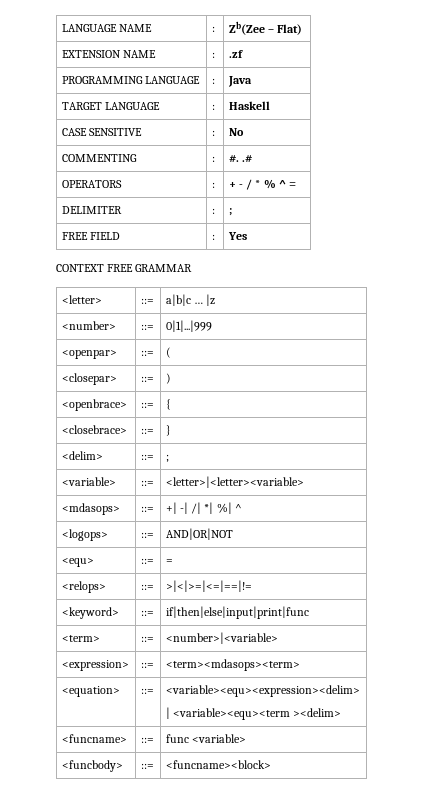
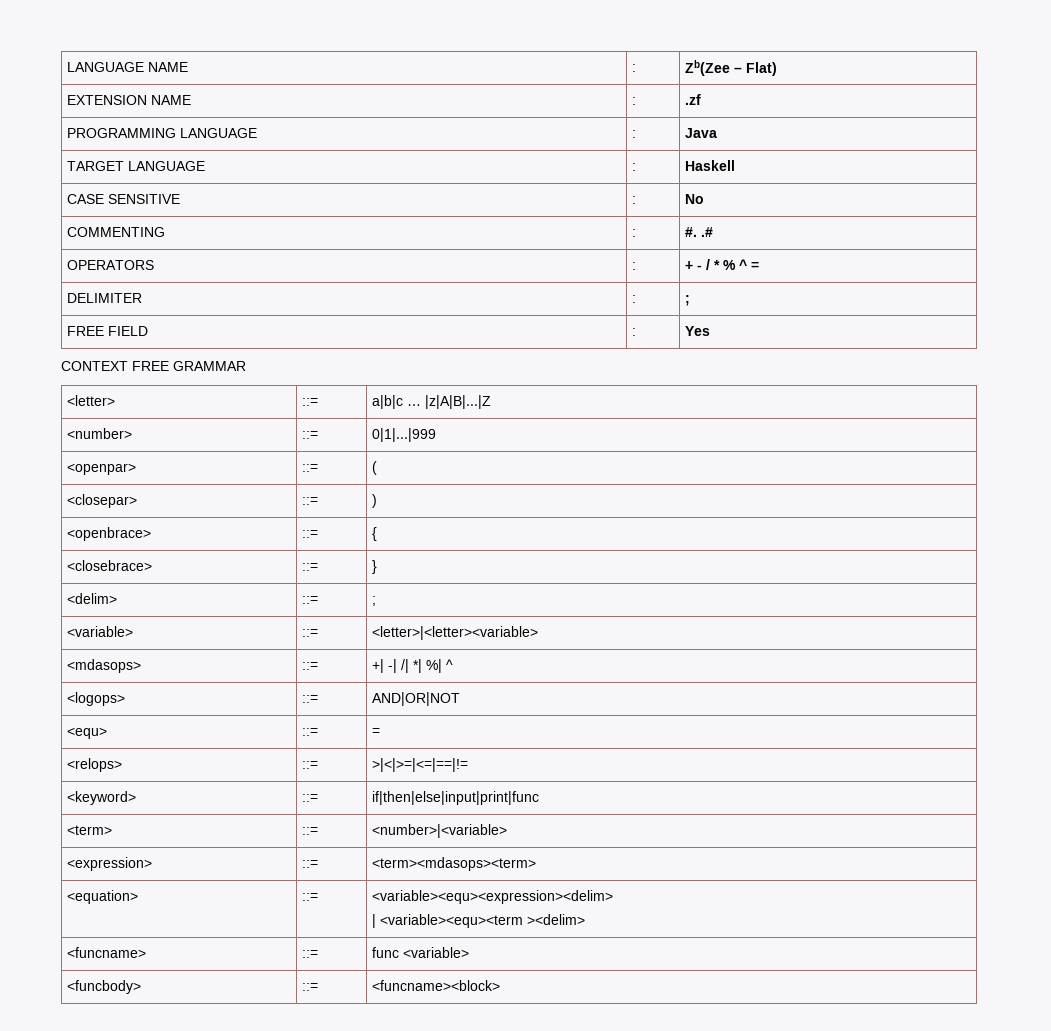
- <letter> | ::= | a|b|c … |z
+ <letter> | ::= | a|b|c … |z|A|B|...|Z

